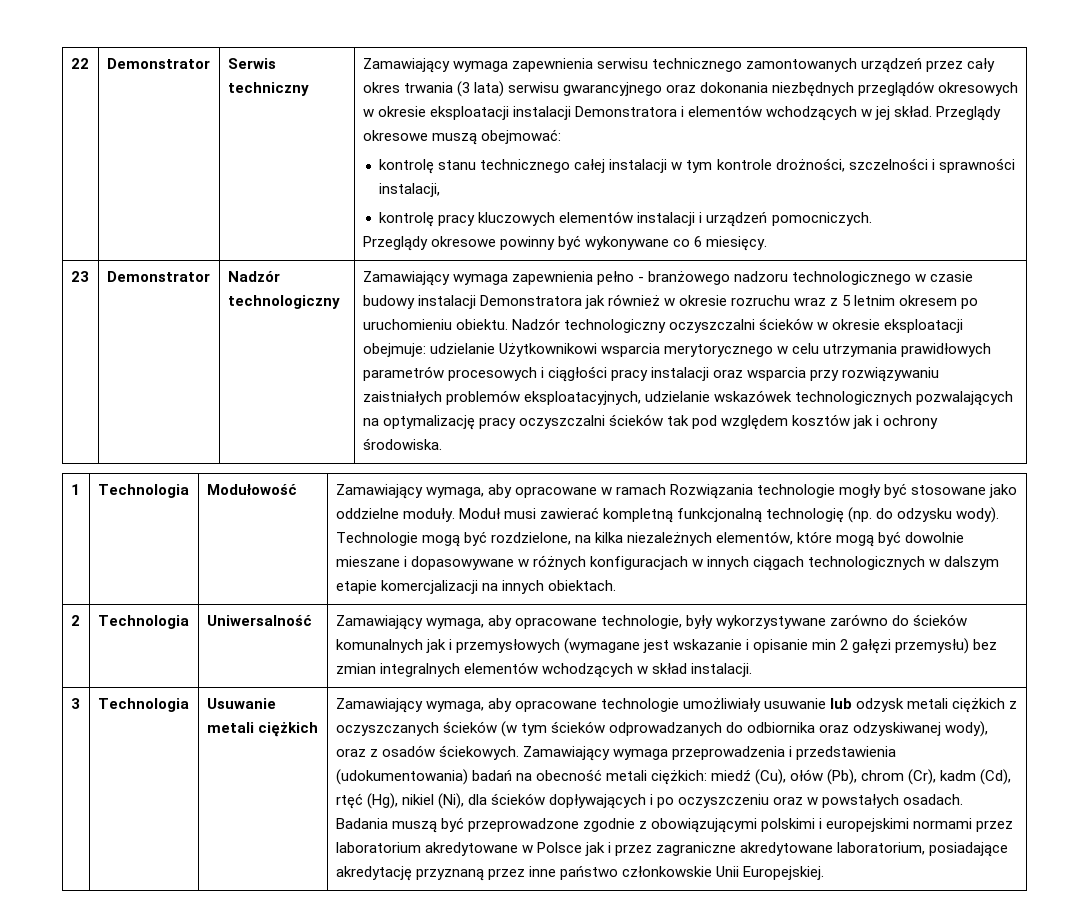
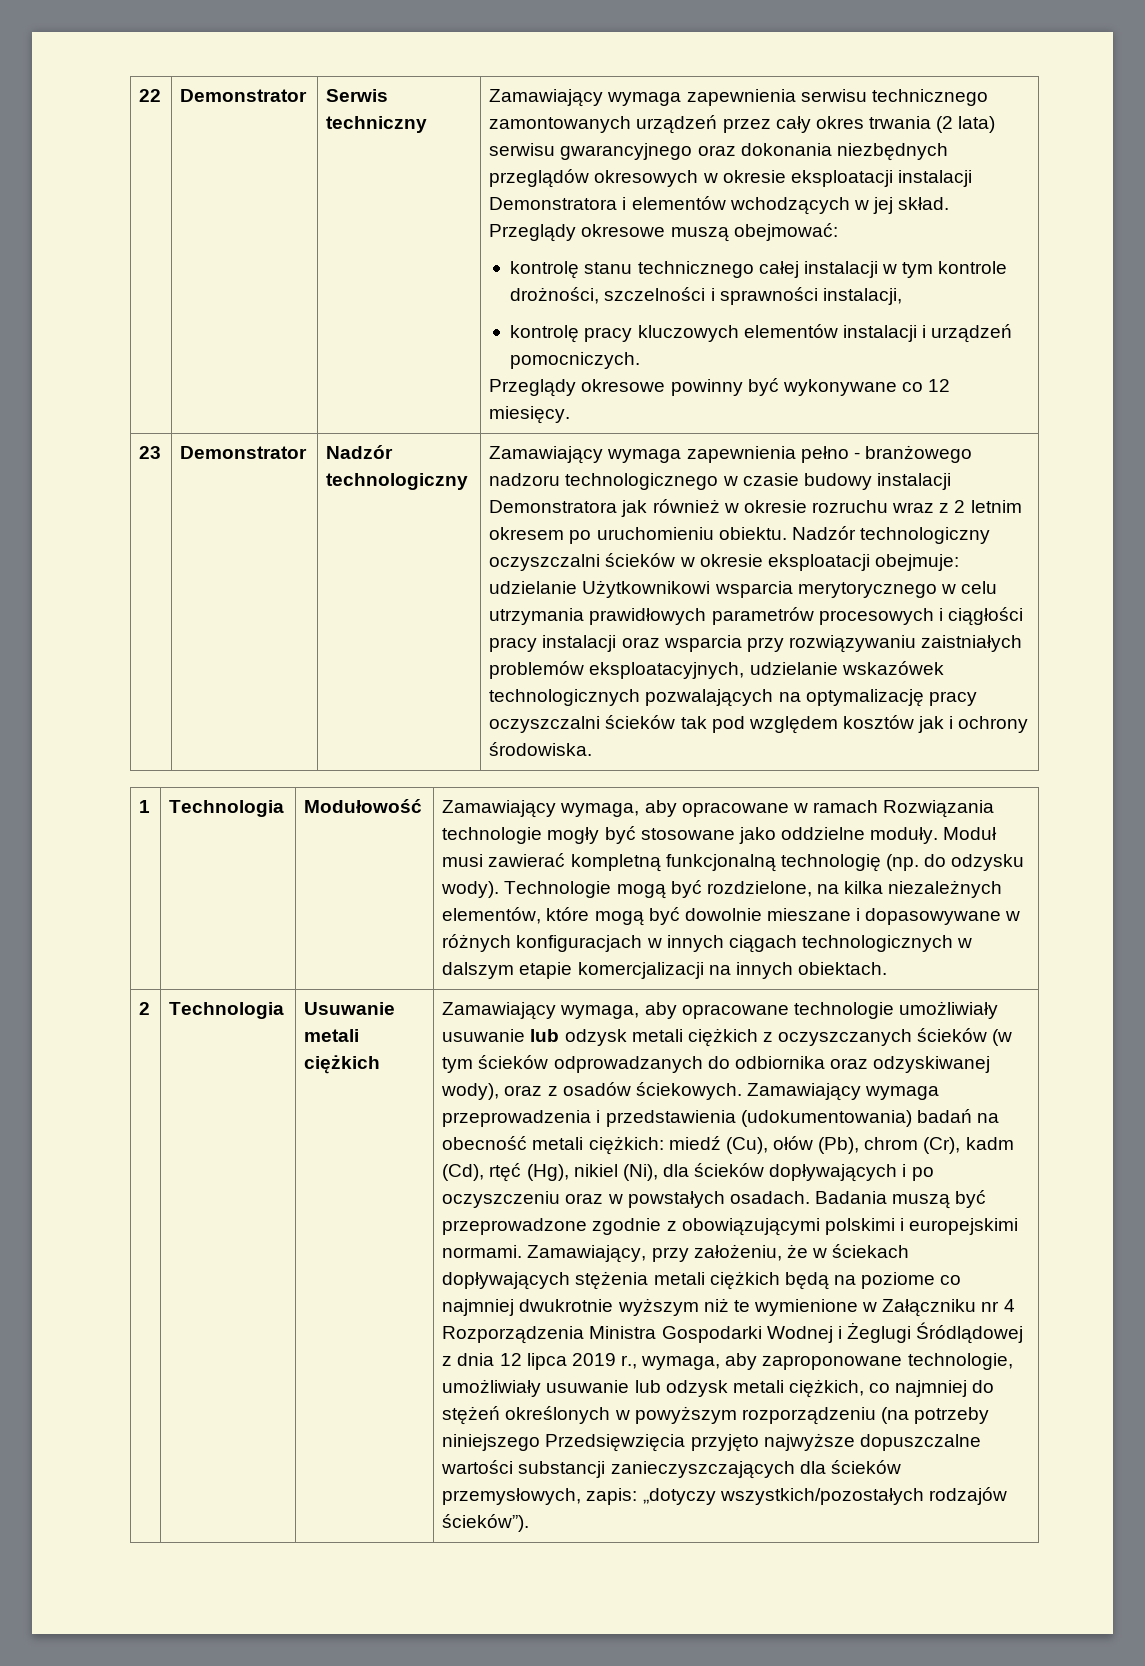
- Zamawiający wymaga zapewnienia serwisu technicznego zamontowanych urządzeń przez cały okres trwania (3 lata) serwisu gwarancyjnego oraz dokonania niezbędnych przeglądów okresowych w okresie eksploatacji instalacji Demonstratora i elementów wchodzących w jej skład.
+ Zamawiający wymaga zapewnienia serwisu technicznego zamontowanych urządzeń przez cały okres trwania (2 lata) serwisu gwarancyjnego oraz dokonania niezbędnych przeglądów okresowych w okresie eksploatacji instalacji Demonstratora i elementów wchodzących w jej skład.
- Przeglądy okresowe powinny być wykonywane co 6 miesięcy.
+ Przeglądy okresowe powinny być wykonywane co 12 miesięcy.
- Zamawiający wymaga zapewnienia pełno - branżowego nadzoru technologicznego w czasie budowy instalacji Demonstratora jak również w okresie rozruchu wraz z 5 letnim okresem po uruchomieniu obiektu.
+ Zamawiający wymaga zapewnienia pełno - branżowego nadzoru technologicznego w czasie budowy instalacji Demonstratora jak również w okresie rozruchu wraz z 2 letnim okresem po uruchomieniu obiektu.
- Uniwersalność | Zamawiający wymaga, aby opracowane technologie, były wykorzystywane zarówno do ścieków komunalnych jak i przemysłowych (wymagane jest wskazanie i opisanie min 2 gałęzi przemysłu) bez zmian integralnych elementów wchodzących w skład instalacji.
- 3 | Technologia
- Badania muszą być przeprowadzone zgodnie z obowiązującymi polskimi i europejskimi normami przez laboratorium akredytowane w Polsce jak i przez zagraniczne akredytowane laboratorium, posiadające akredytację przyznaną przez inne państwo członkowskie Unii Europejskiej.
+ Badania muszą być przeprowadzone zgodnie z obowiązującymi polskimi i europejskimi normami. Zamawiający, przy założeniu, że w ściekach dopływających stężenia metali ciężkich będą na poziome co najmniej dwukrotnie wyższym niż te wymienione w Załączniku nr 4 Rozporządzenia Ministra Gospodarki Wodnej i Żeglugi Śródlądowej z dnia 12 lipca 2019 r., wymaga, aby zaproponowane technologie, umożliwiały usuwanie lub odzysk metali ciężkich, co najmniej do stężeń określonych w powyższym rozporządzeniu (na potrzeby niniejszego Przedsięwzięcia przyjęto najwyższe dopuszczalne wartości substancji zanieczyszczających dla ścieków przemysłowych, zapis: „dotyczy wszystkich/pozostałych rodzajów ścieków”).

